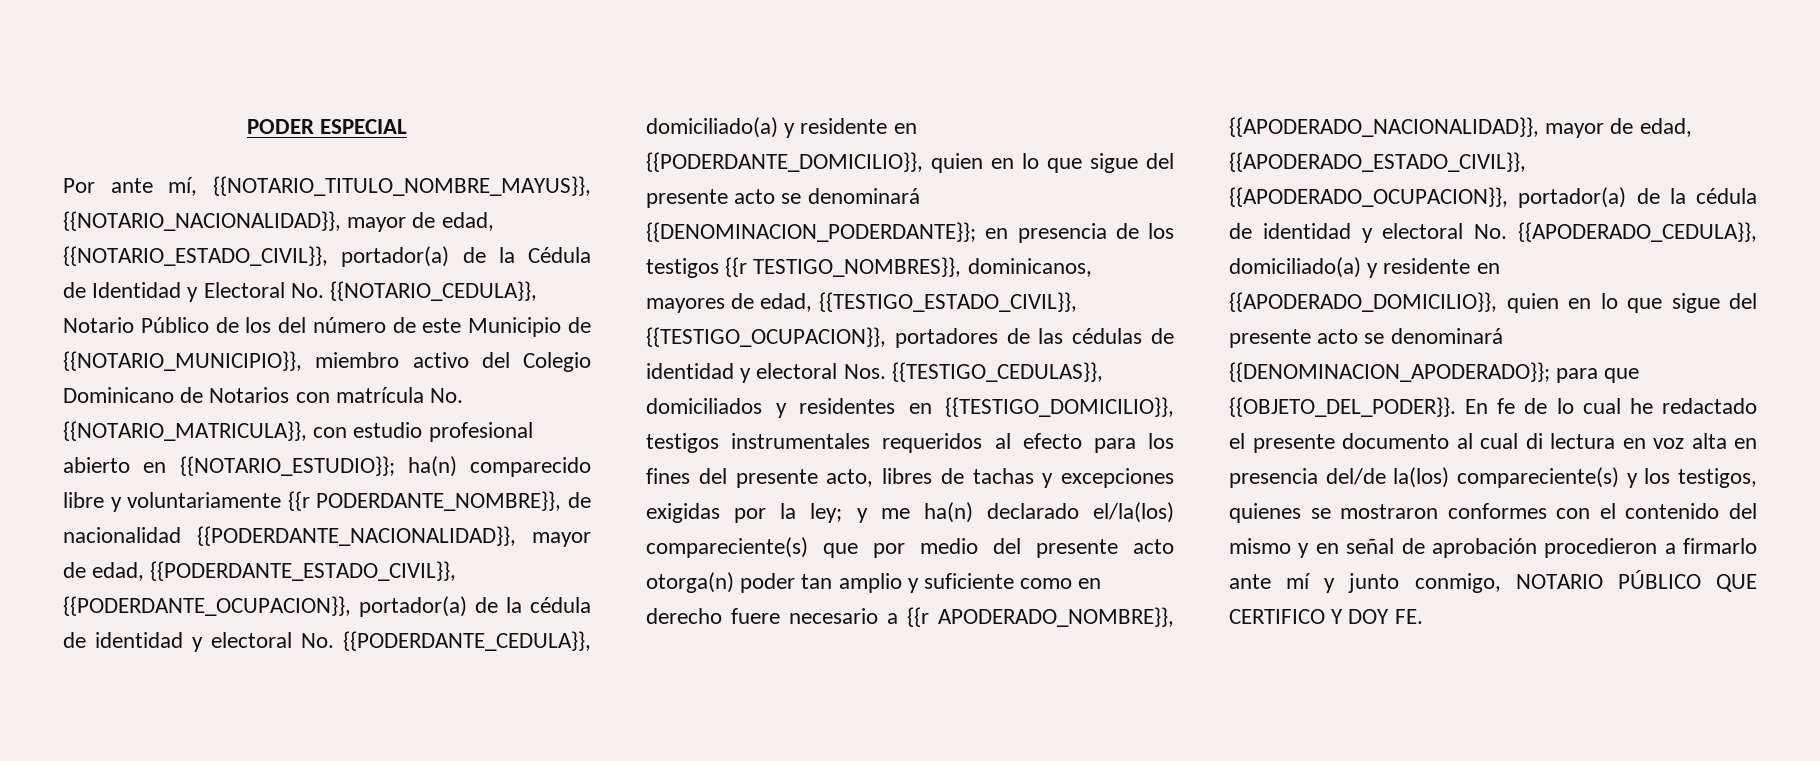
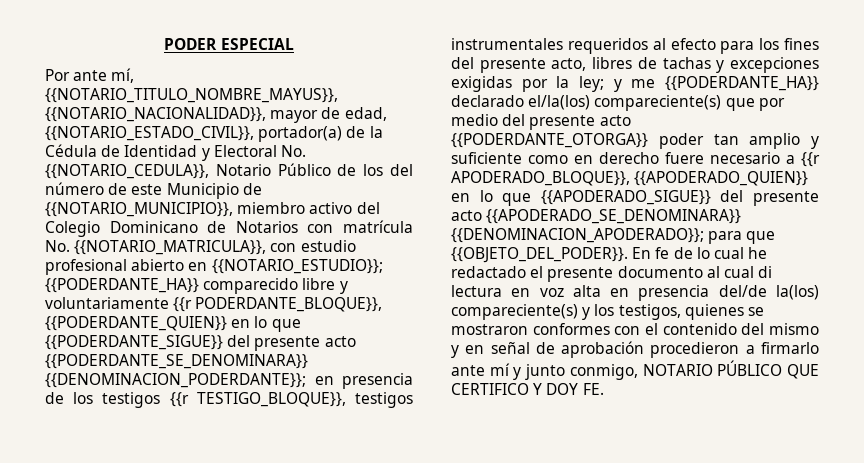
- ha(n) comparecido libre y voluntariamente {{r PODERDANTE_NOMBRE}}, de nacionalidad {{PODERDANTE_NACIONALIDAD}}, mayor de edad, {{PODERDANTE_ESTADO_CIVIL}}, {{PODERDANTE_OCUPACION}}, portador(a) de la cédula de identidad y electoral No. {{PODERDANTE_CEDULA}}, domiciliado(a) y residente en {{PODERDANTE_DOMICILIO}}, quien en lo que sigue del presente acto se denominará {{DENOMINACION_PODERDANTE}};
+ {{PODERDANTE_HA}} comparecido libre y voluntariamente {{r PODERDANTE_BLOQUE}}, {{PODERDANTE_QUIEN}} en lo que {{PODERDANTE_SIGUE}} del presente acto {{PODERDANTE_SE_DENOMINARA}} {{DENOMINACION_PODERDANTE}};
- en presencia de los testigos {{r TESTIGO_NOMBRES}}, dominicanos, mayores de edad, {{TESTIGO_ESTADO_CIVIL}}, {{TESTIGO_OCUPACION}}, portadores de las cédulas de identidad y electoral Nos. {{TESTIGO_CEDULAS}}, domiciliados y residentes en {{TESTIGO_DOMICILIO}}, testigos instrumentales requeridos al efecto para los fines del presente acto, libres de tachas y excepciones exigidas por la ley;
+ en presencia de los testigos {{r TESTIGO_BLOQUE}}, testigos instrumentales requeridos al efecto para los fines del presente acto, libres de tachas y excepciones exigidas por la ley;
- y me ha(n) declarado el/la(los) compareciente(s) que por medio del presente acto otorga(n) poder tan amplio y suficiente como en derecho fuere necesario a {{r APODERADO_NOMBRE}}, {{APODERADO_NACIONALIDAD}}, mayor de edad, {{APODERADO_ESTADO_CIVIL}}, {{APODERADO_OCUPACION}}, portador(a) de la cédula de identidad y electoral No. {{APODERADO_CEDULA}}, domiciliado(a) y residente en {{APODERADO_DOMICILIO}}, quien en lo que sigue del presente acto se denominará {{DENOMINACION_APODERADO}};
+ y me {{PODERDANTE_HA}} declarado el/la(los) compareciente(s) que por medio del presente acto {{PODERDANTE_OTORGA}} poder tan amplio y suficiente como en derecho fuere necesario a {{r APODERADO_BLOQUE}}, {{APODERADO_QUIEN}} en lo que {{APODERADO_SIGUE}} del presente acto {{APODERADO_SE_DENOMINARA}} {{DENOMINACION_APODERADO}};

